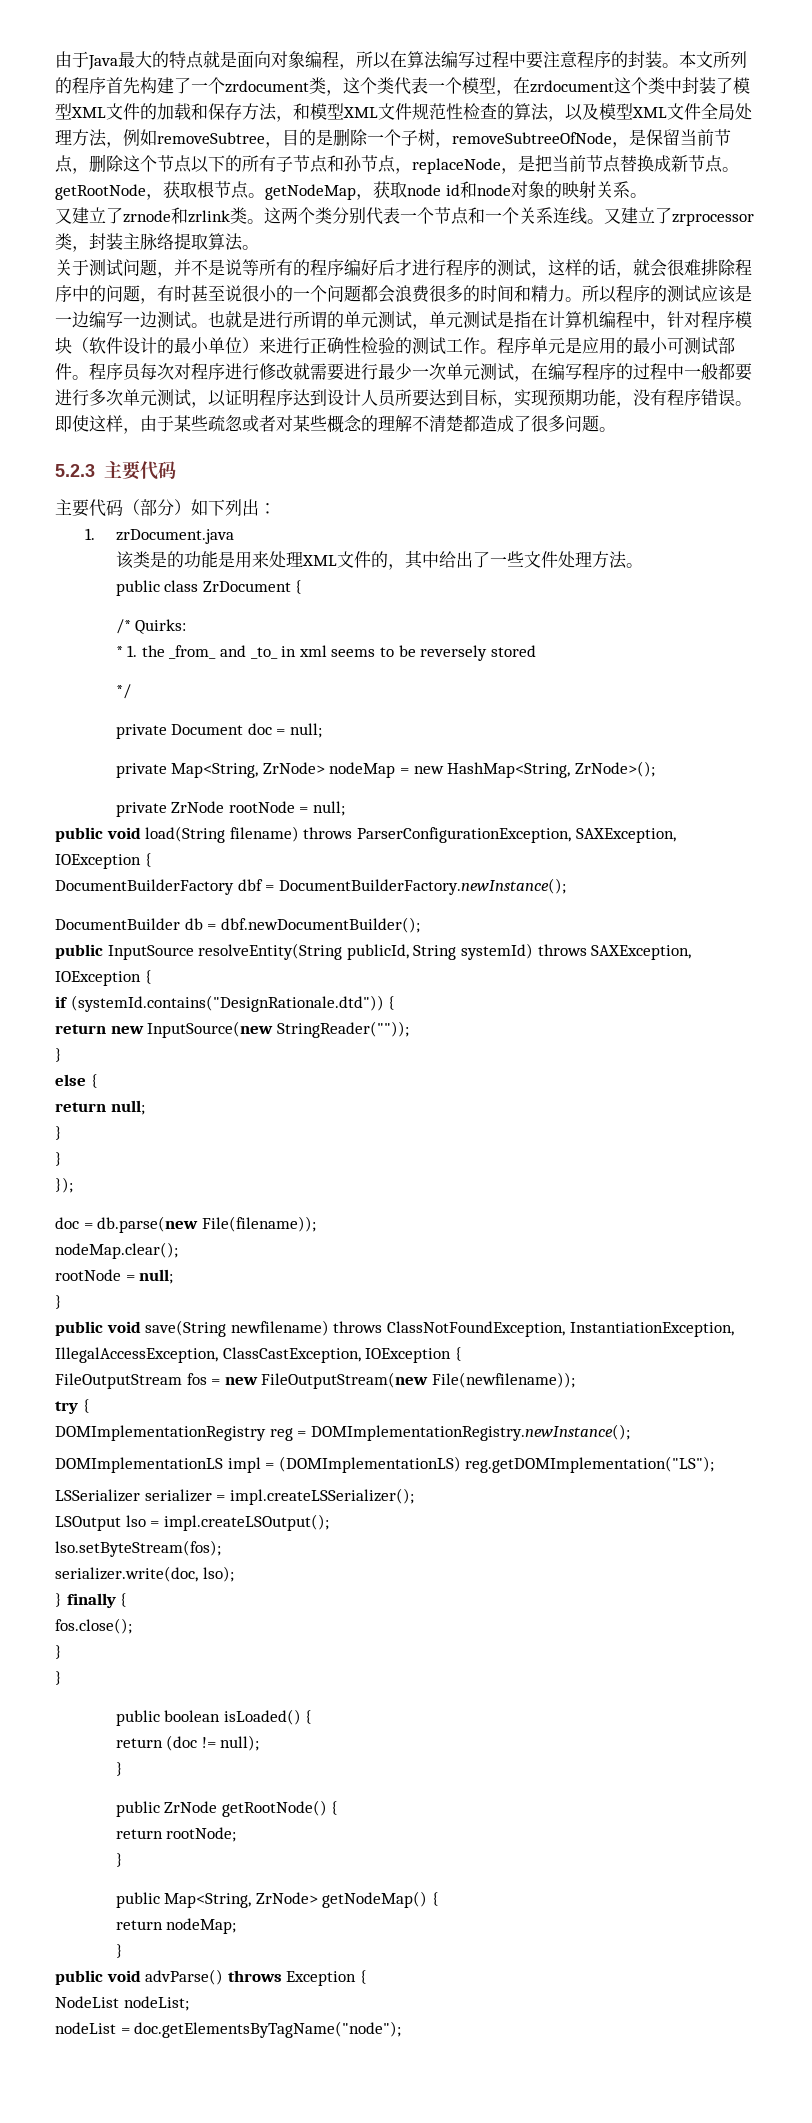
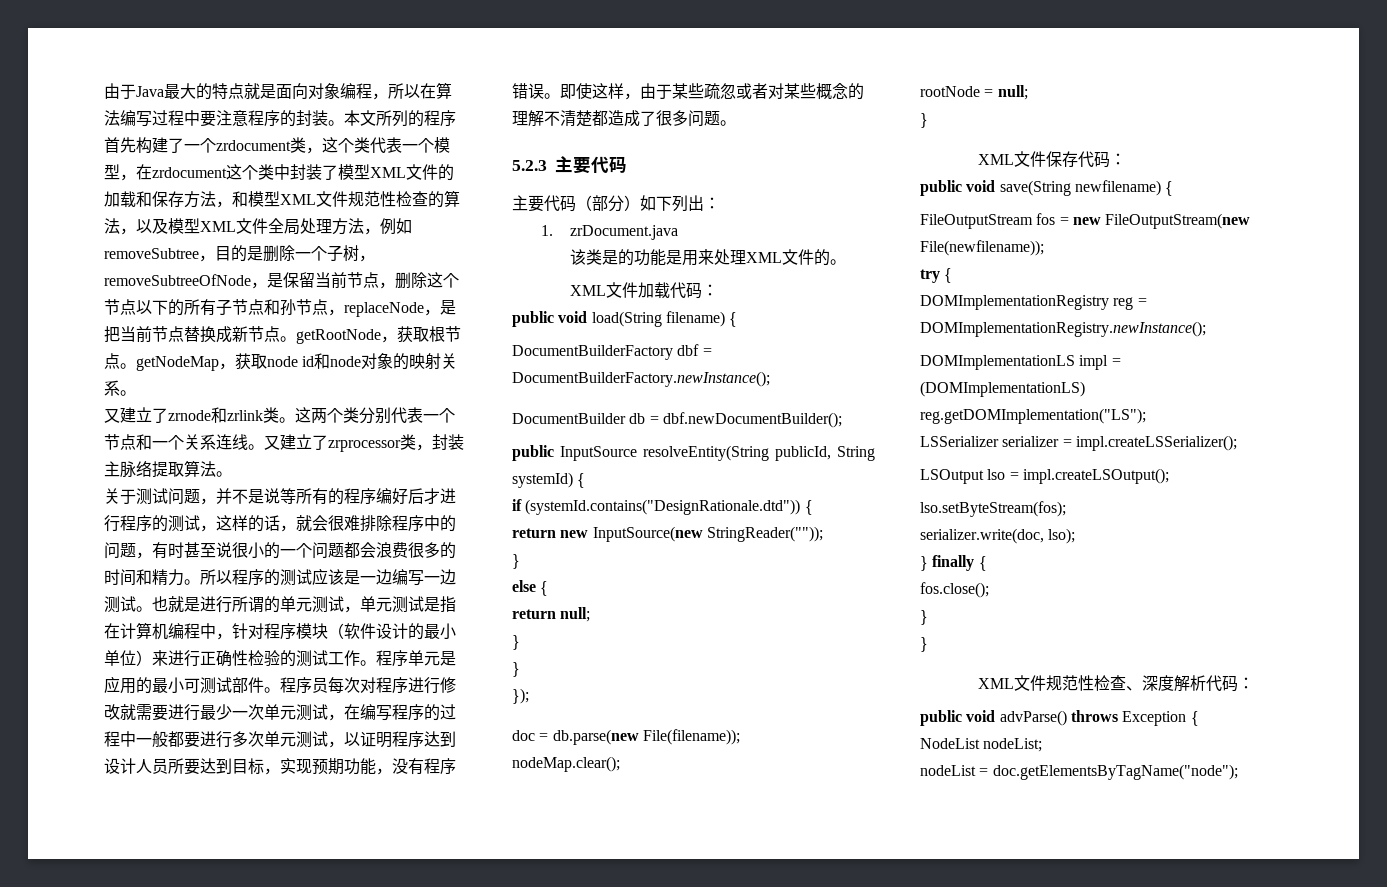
- 该类是的功能是用来处理XML文件的，其中给出了一些文件处理方法。
- public class ZrDocument {
- /* Quirks:
- * 1. the _from_ and _to_ in xml seems to be reversely stored
- */
- private Document doc = null;
- private Map<String, ZrNode> nodeMap = new HashMap<String, ZrNode>();
- private ZrNode rootNode = null;
+ 该类是的功能是用来处理XML文件的。
+ XML文件加载代码：
- public void load(String filename) throws ParserConfigurationException, SAXException, IOException {
+ public void load(String filename) {
- public InputSource resolveEntity(String publicId, String systemId) throws SAXException, IOException {
+ public InputSource resolveEntity(String publicId, String systemId) {
+ XML文件保存代码：
- public void save(String newfilename) throws ClassNotFoundException, InstantiationException, IllegalAccessException, ClassCastException, IOException {
+ public void save(String newfilename) {
- public boolean isLoaded() {
- return (doc != null);
- }
- public ZrNode getRootNode() {
- return rootNode;
- }
- public Map<String, ZrNode> getNodeMap() {
- return nodeMap;
- }
+ XML文件规范性检查、深度解析代码：

